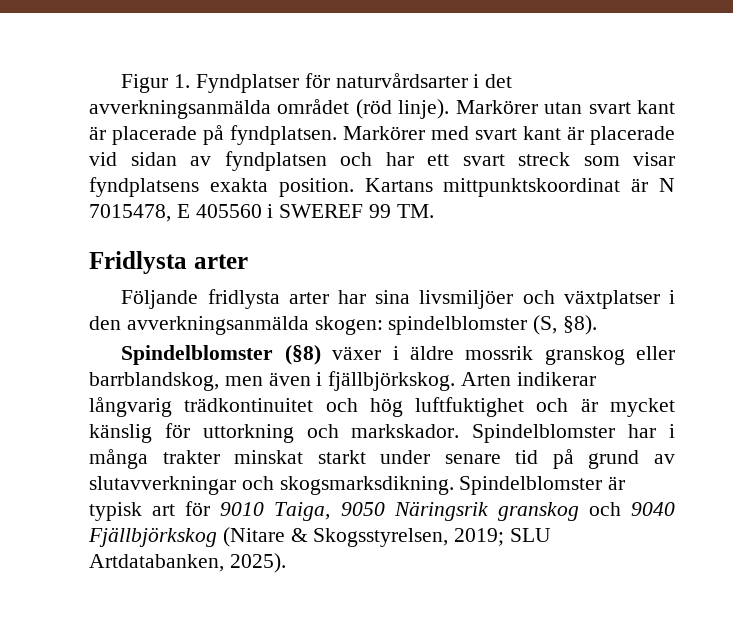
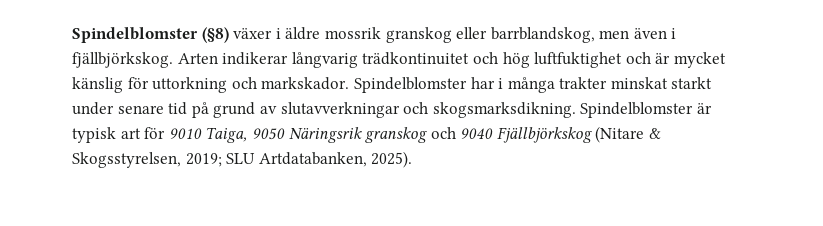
- Figur 1. Fyndplatser för naturvårdsarter i det avverkningsanmälda området (röd linje). Markörer utan svart kant är placerade på fyndplatsen. Markörer med svart kant är placerade vid sidan av fyndplatsen och har ett svart streck som visar fyndplatsens exakta position. Kartans mittpunktskoordinat är N 7015478, E 405560 i SWEREF 99 TM.
- Fridlysta arter
- Följande fridlysta arter har sina livsmiljöer och växtplatser i den avverkningsanmälda skogen: spindelblomster (S, §8).

